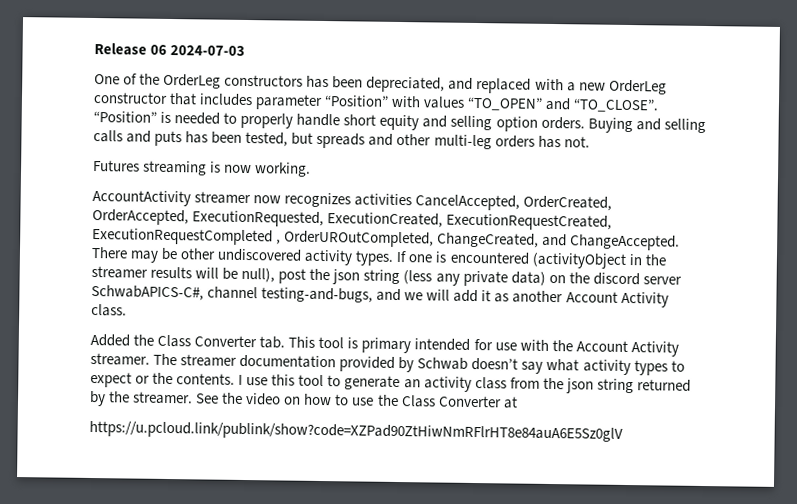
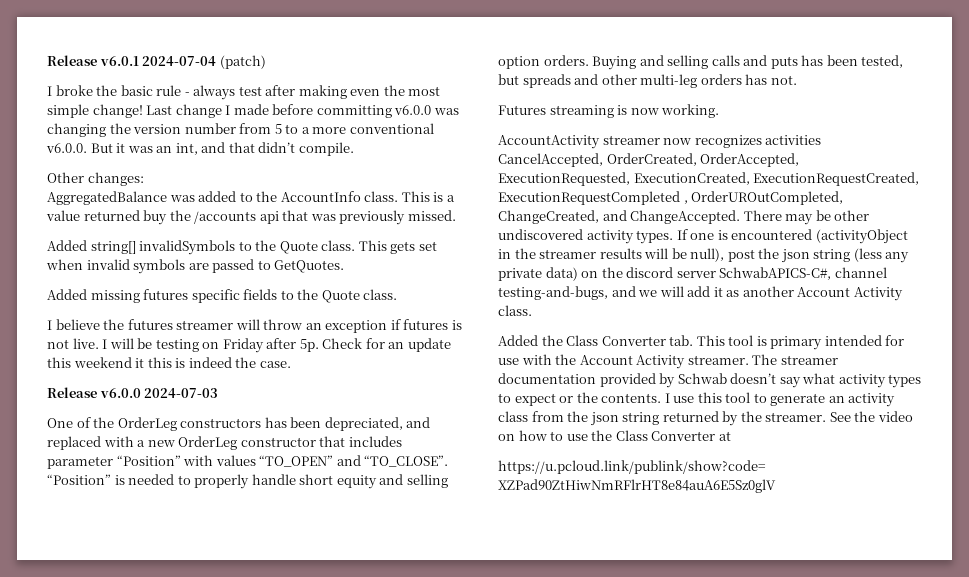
- Release 06 2024-07-03
+ Release v6.0.1 2024-07-04 (patch)
+ I broke the basic rule - always test after making even the most simple change! Last change I made before committing v6.0.0 was changing the version number from 5 to a more conventional v6.0.0. But it was an int, and that didn’t compile.
+ Other changes:
+ AggregatedBalance was added to the AccountInfo class. This is a value returned buy the /accounts api that was previously missed.
+ Added string[] invalidSymbols to the Quote class. This gets set when invalid symbols are passed to GetQuotes.
+ Added missing futures specific fields to the Quote class.
+ I believe the futures streamer will throw an exception if futures is not live. I will be testing on Friday after 5p. Check for an update this weekend it this is indeed the case.
+ Release v6.0.0 2024-07-03

